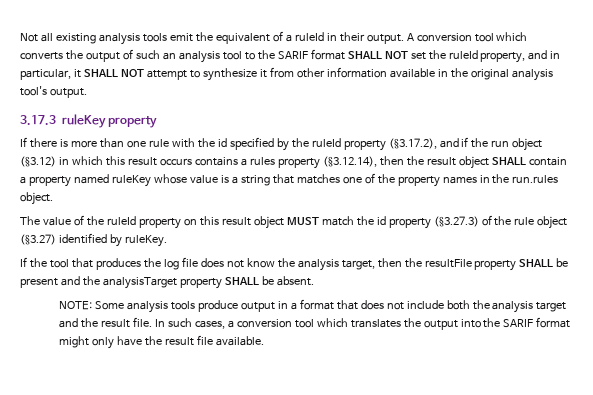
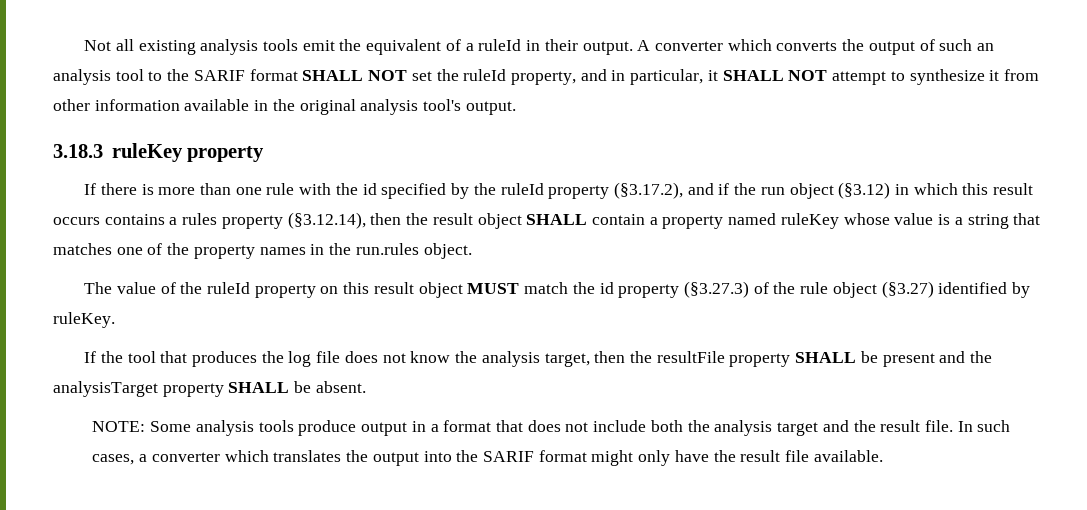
- A conversion tool which converts the output of such an analysis tool to the SARIF format SHALL NOT set the ruleId property, and in particular, it SHALL NOT attempt to synthesize it from other information available in the original analysis tool's output.
+ A converter which converts the output of such an analysis tool to the SARIF format SHALL NOT set the ruleId property, and in particular, it SHALL NOT attempt to synthesize it from other information available in the original analysis tool's output.
- 3.17.3 ruleKey property
+ 3.18.3 ruleKey property
- In such cases, a conversion tool which translates the output into the SARIF format might only have the result file available.
+ In such cases, a converter which translates the output into the SARIF format might only have the result file available.

